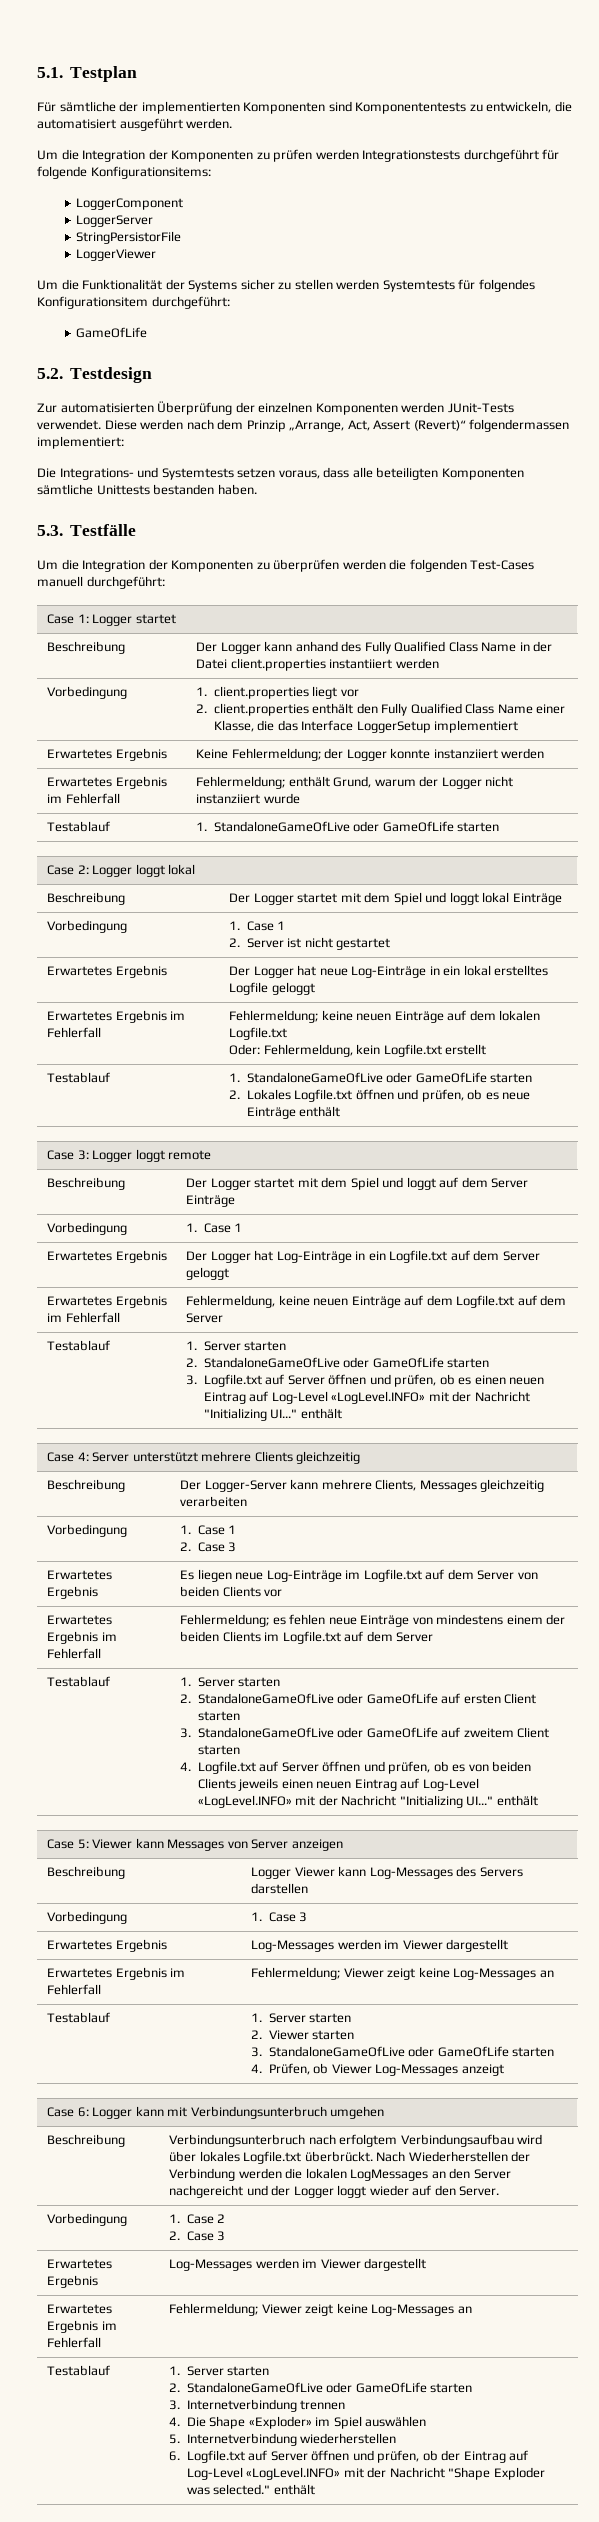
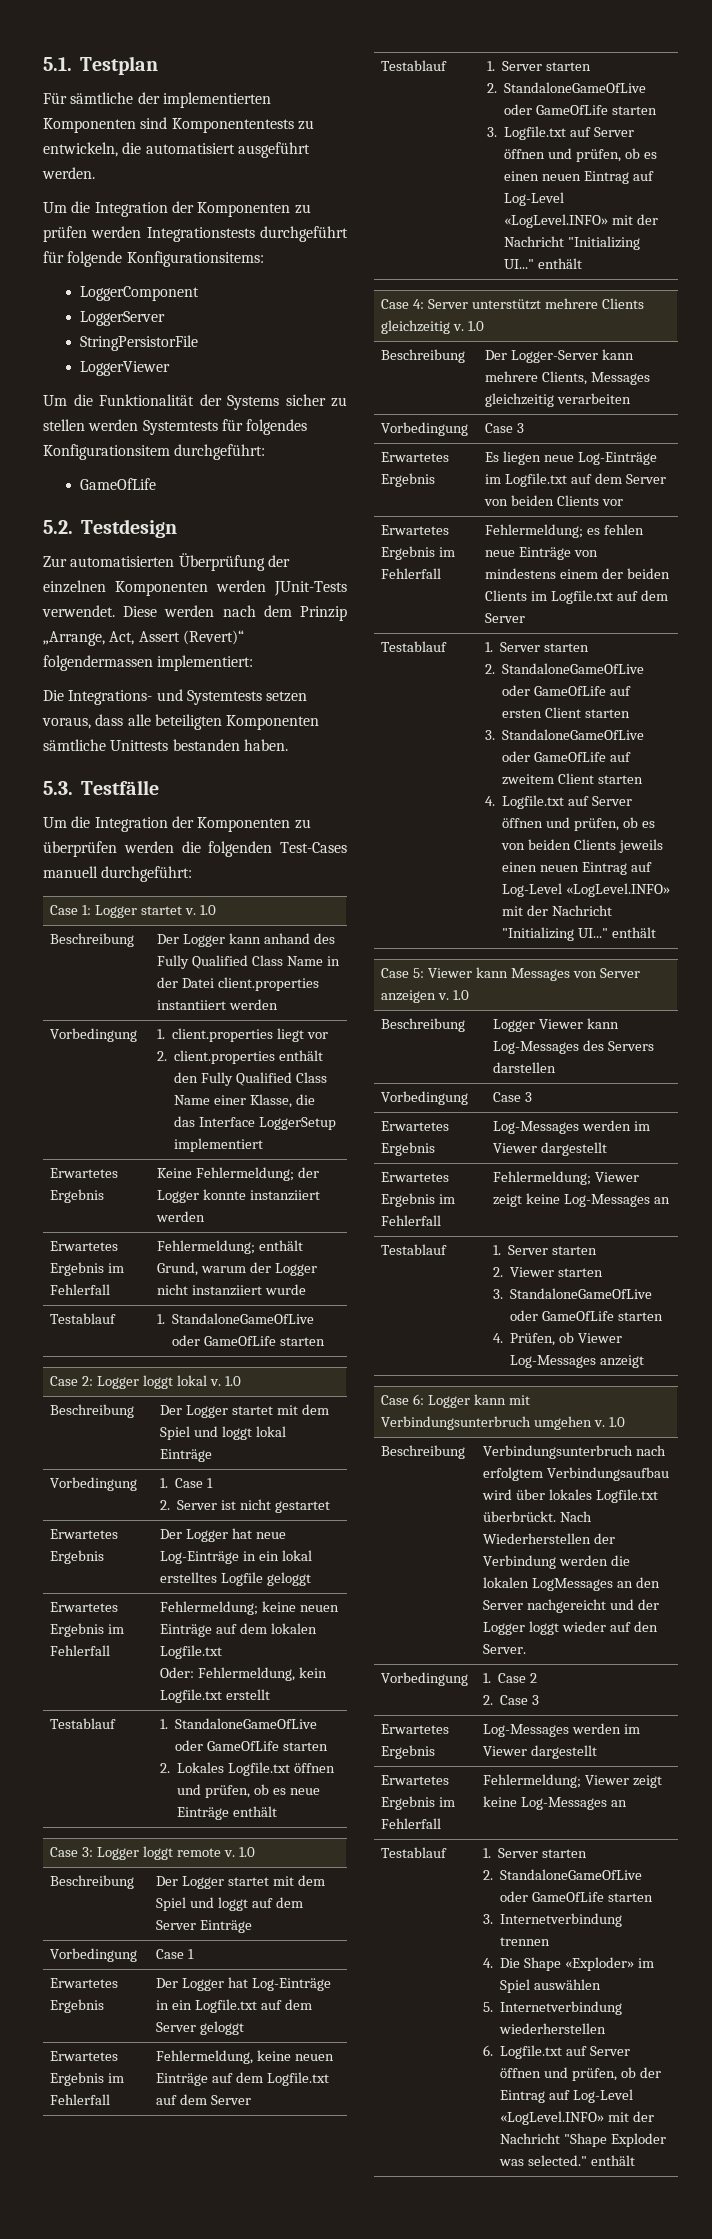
- Case 1: Logger startet
+ Case 1: Logger startet v. 1.0
- Case 2: Logger loggt lokal
+ Case 2: Logger loggt lokal v. 1.0
- Case 3: Logger loggt remote
+ Case 3: Logger loggt remote v. 1.0
  Beschreibung | Der Logger startet mit dem Spiel und loggt auf dem Server Einträge
- Vorbedingung | 1. Case 1
+ Vorbedingung | Case 1
- Case 4: Server unterstützt mehrere Clients gleichzeitig
+ Case 4: Server unterstützt mehrere Clients gleichzeitig v. 1.0
  Beschreibung | Der Logger-Server kann mehrere Clients, Messages gleichzeitig verarbeiten
- Vorbedingung | 1. Case 1
- 2. Case 3
+ Vorbedingung | Case 3
- Case 5: Viewer kann Messages von Server anzeigen
+ Case 5: Viewer kann Messages von Server anzeigen v. 1.0
  Beschreibung | Logger Viewer kann Log-Messages des Servers darstellen
- Vorbedingung | 1. Case 3
+ Vorbedingung | Case 3
- Case 6: Logger kann mit Verbindungsunterbruch umgehen
+ Case 6: Logger kann mit Verbindungsunterbruch umgehen v. 1.0

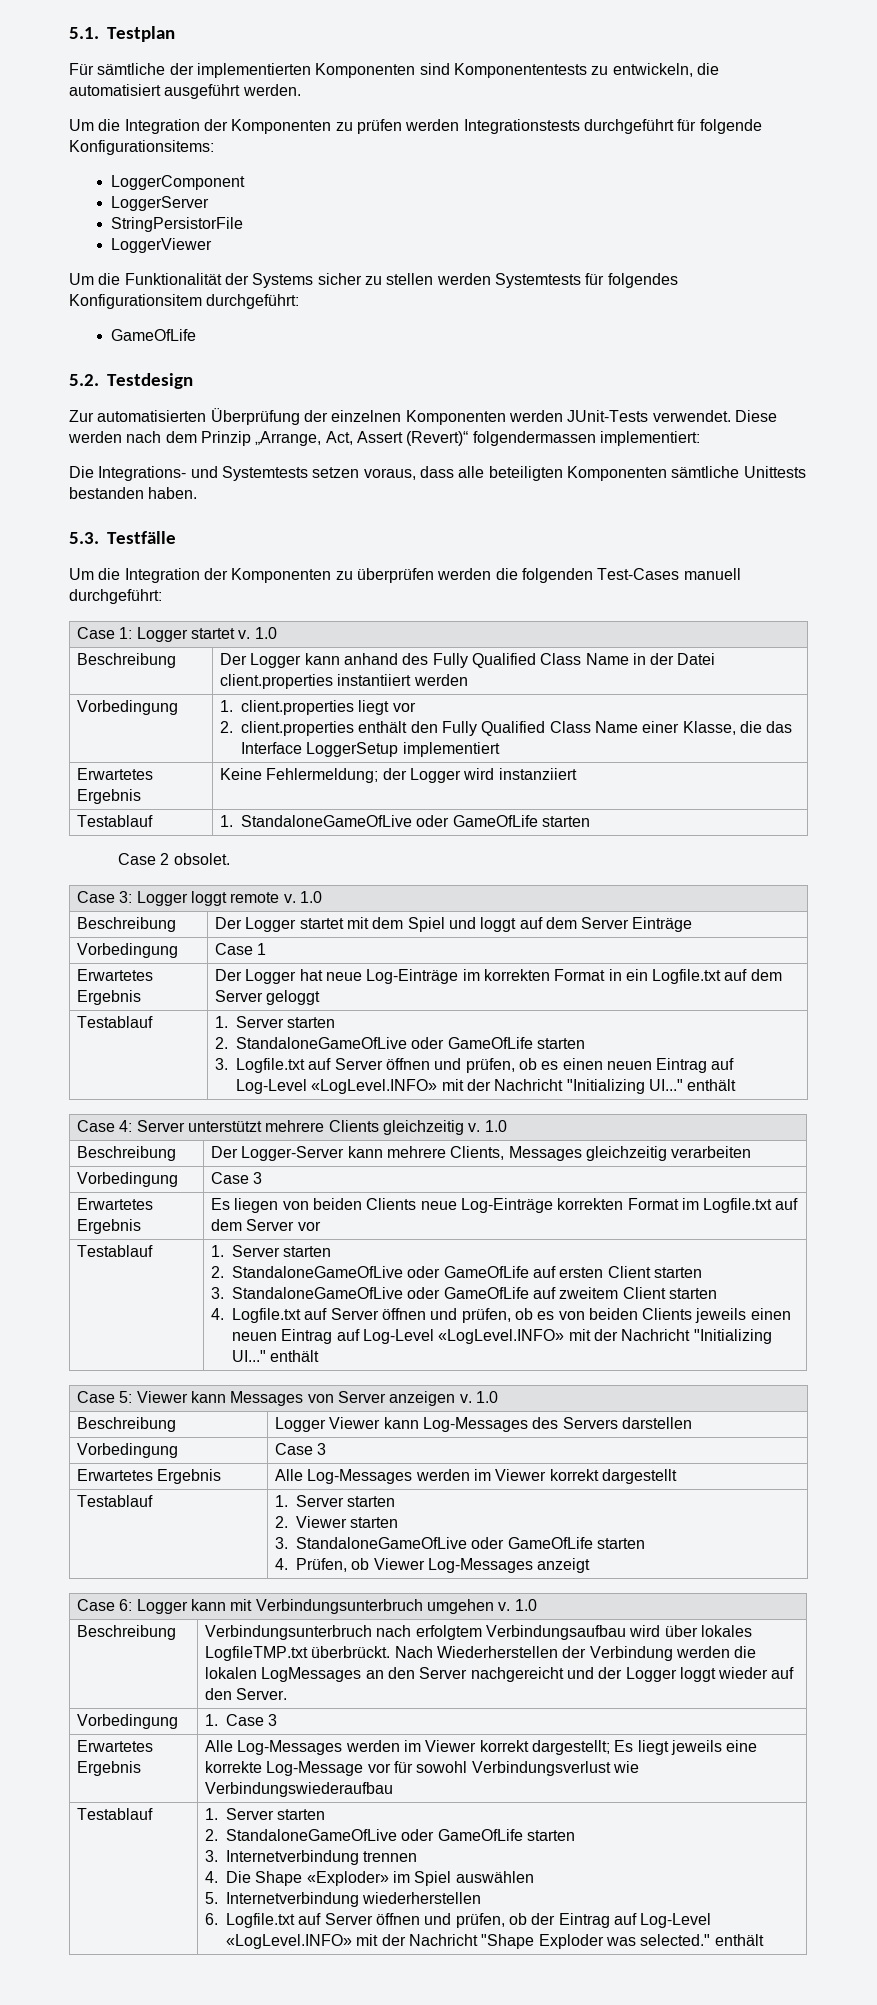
- Erwartetes Ergebnis | Keine Fehlermeldung; der Logger konnte instanziiert werden
- Erwartetes Ergebnis im Fehlerfall | Fehlermeldung; enthält Grund, warum der Logger nicht instanziiert wurde
+ Erwartetes Ergebnis | Keine Fehlermeldung; der Logger wird instanziiert
  Testablauf | 1. StandaloneGameOfLive oder GameOfLife starten
- Case 2: Logger loggt lokal v. 1.0
- Beschreibung | Der Logger startet mit dem Spiel und loggt lokal Einträge
- Vorbedingung | 1. Case 1
- 2. Server ist nicht gestartet
- Erwartetes Ergebnis | Der Logger hat neue Log-Einträge in ein lokal erstelltes Logfile geloggt
- Erwartetes Ergebnis im Fehlerfall | Fehlermeldung; keine neuen Einträge auf dem lokalen Logfile.txt
- Oder: Fehlermeldung, kein Logfile.txt erstellt
- Testablauf | 1. StandaloneGameOfLive oder GameOfLife starten
- 2. Lokales Logfile.txt öffnen und prüfen, ob es neue Einträge enthält
+ Case 2 obsolet.
- Erwartetes Ergebnis | Der Logger hat Log-Einträge in ein Logfile.txt auf dem Server geloggt
+ Erwartetes Ergebnis | Der Logger hat neue Log-Einträge im korrekten Format in ein Logfile.txt auf dem Server geloggt
- Erwartetes Ergebnis im Fehlerfall | Fehlermeldung, keine neuen Einträge auf dem Logfile.txt auf dem Server
- Erwartetes Ergebnis | Es liegen neue Log-Einträge im Logfile.txt auf dem Server von beiden Clients vor
- Erwartetes Ergebnis im Fehlerfall | Fehlermeldung; es fehlen neue Einträge von mindestens einem der beiden Clients im Logfile.txt auf dem Server
+ Erwartetes Ergebnis | Es liegen von beiden Clients neue Log-Einträge korrekten Format im Logfile.txt auf dem Server vor
  Beschreibung | Logger Viewer kann Log-Messages des Servers darstellen
  Vorbedingung | Case 3
- Erwartetes Ergebnis | Log-Messages werden im Viewer dargestellt
- Erwartetes Ergebnis im Fehlerfall | Fehlermeldung; Viewer zeigt keine Log-Messages an
+ Erwartetes Ergebnis | Alle Log-Messages werden im Viewer korrekt dargestellt
- Beschreibung | Verbindungsunterbruch nach erfolgtem Verbindungsaufbau wird über lokales Logfile.txt überbrückt. Nach Wiederherstellen der Verbindung werden die lokalen LogMessages an den Server nachgereicht und der Logger loggt wieder auf den Server.
+ Beschreibung | Verbindungsunterbruch nach erfolgtem Verbindungsaufbau wird über lokales LogfileTMP.txt überbrückt. Nach Wiederherstellen der Verbindung werden die lokalen LogMessages an den Server nachgereicht und der Logger loggt wieder auf den Server.
- Vorbedingung | 1. Case 2
- 2. Case 3
- Erwartetes Ergebnis | Log-Messages werden im Viewer dargestellt
- Erwartetes Ergebnis im Fehlerfall | Fehlermeldung; Viewer zeigt keine Log-Messages an
+ Vorbedingung | 1. Case 3
+ Erwartetes Ergebnis | Alle Log-Messages werden im Viewer korrekt dargestellt; Es liegt jeweils eine korrekte Log-Message vor für sowohl Verbindungsverlust wie Verbindungswiederaufbau

